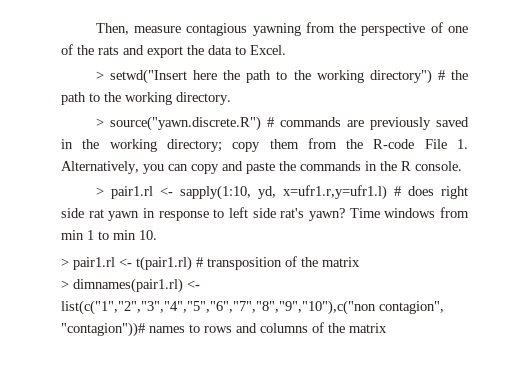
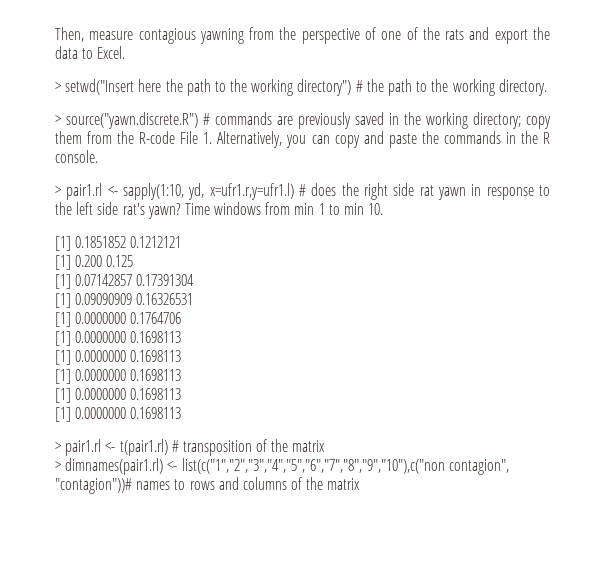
- > pair1.rl <- sapply(1:10, yd, x=ufr1.r,y=ufr1.l) # does right side rat yawn in response to left side rat's yawn?
+ > pair1.rl <- sapply(1:10, yd, x=ufr1.r,y=ufr1.l) # does the right side rat yawn in response to the left side rat's yawn?
+ [1] 0.1851852 0.1212121
+ [1] 0.200 0.125
+ [1] 0.07142857 0.17391304
+ [1] 0.09090909 0.16326531
+ [1] 0.0000000 0.1764706
+ [1] 0.0000000 0.1698113
+ [1] 0.0000000 0.1698113
+ [1] 0.0000000 0.1698113
+ [1] 0.0000000 0.1698113
+ [1] 0.0000000 0.1698113

